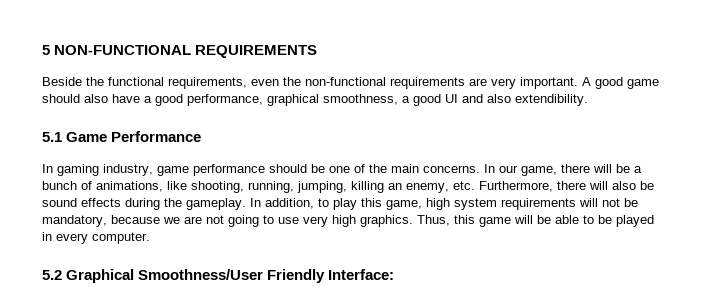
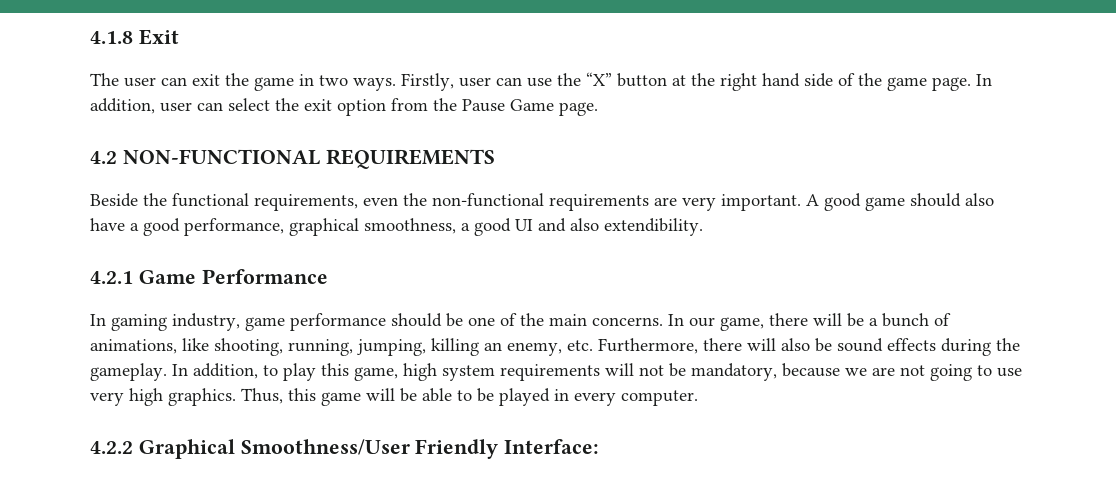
- 5 NON-FUNCTIONAL REQUIREMENTS
+ 4.1.8 Exit
+ The user can exit the game in two ways. Firstly, user can use the “X” button at the right hand side of the game page. In addition, user can select the exit option from the Pause Game page.
+ 4.2 NON-FUNCTIONAL REQUIREMENTS
- 5.1 Game Performance
+ 4.2.1 Game Performance
- 5.2 Graphical Smoothness/User Friendly Interface:
+ 4.2.2 Graphical Smoothness/User Friendly Interface:

